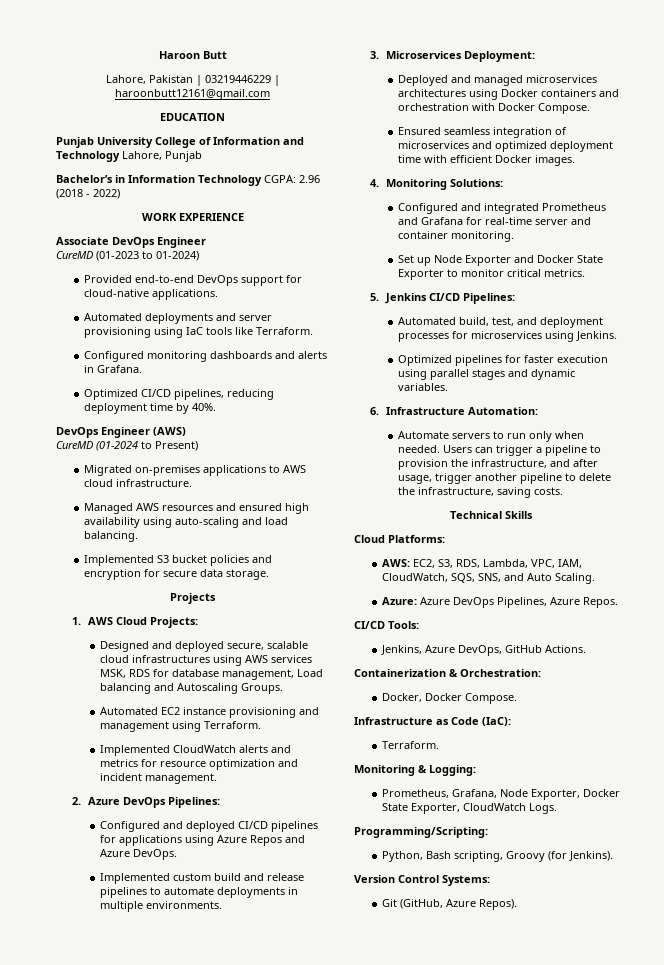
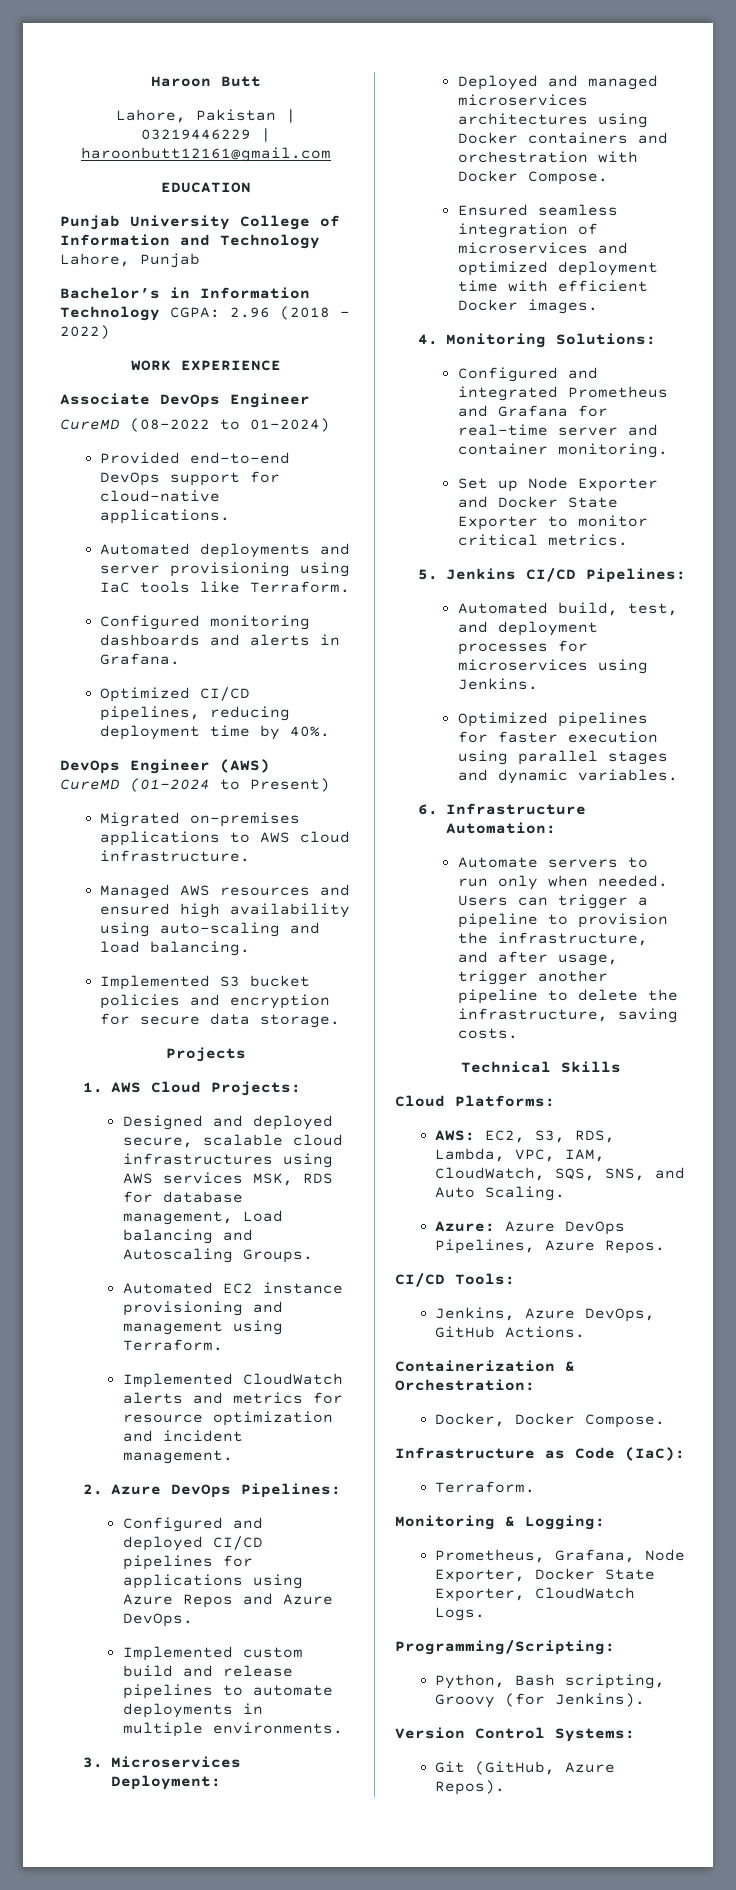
- CureMD (01-2023 to 01-2024)
+ CureMD (08-2022 to 01-2024)

